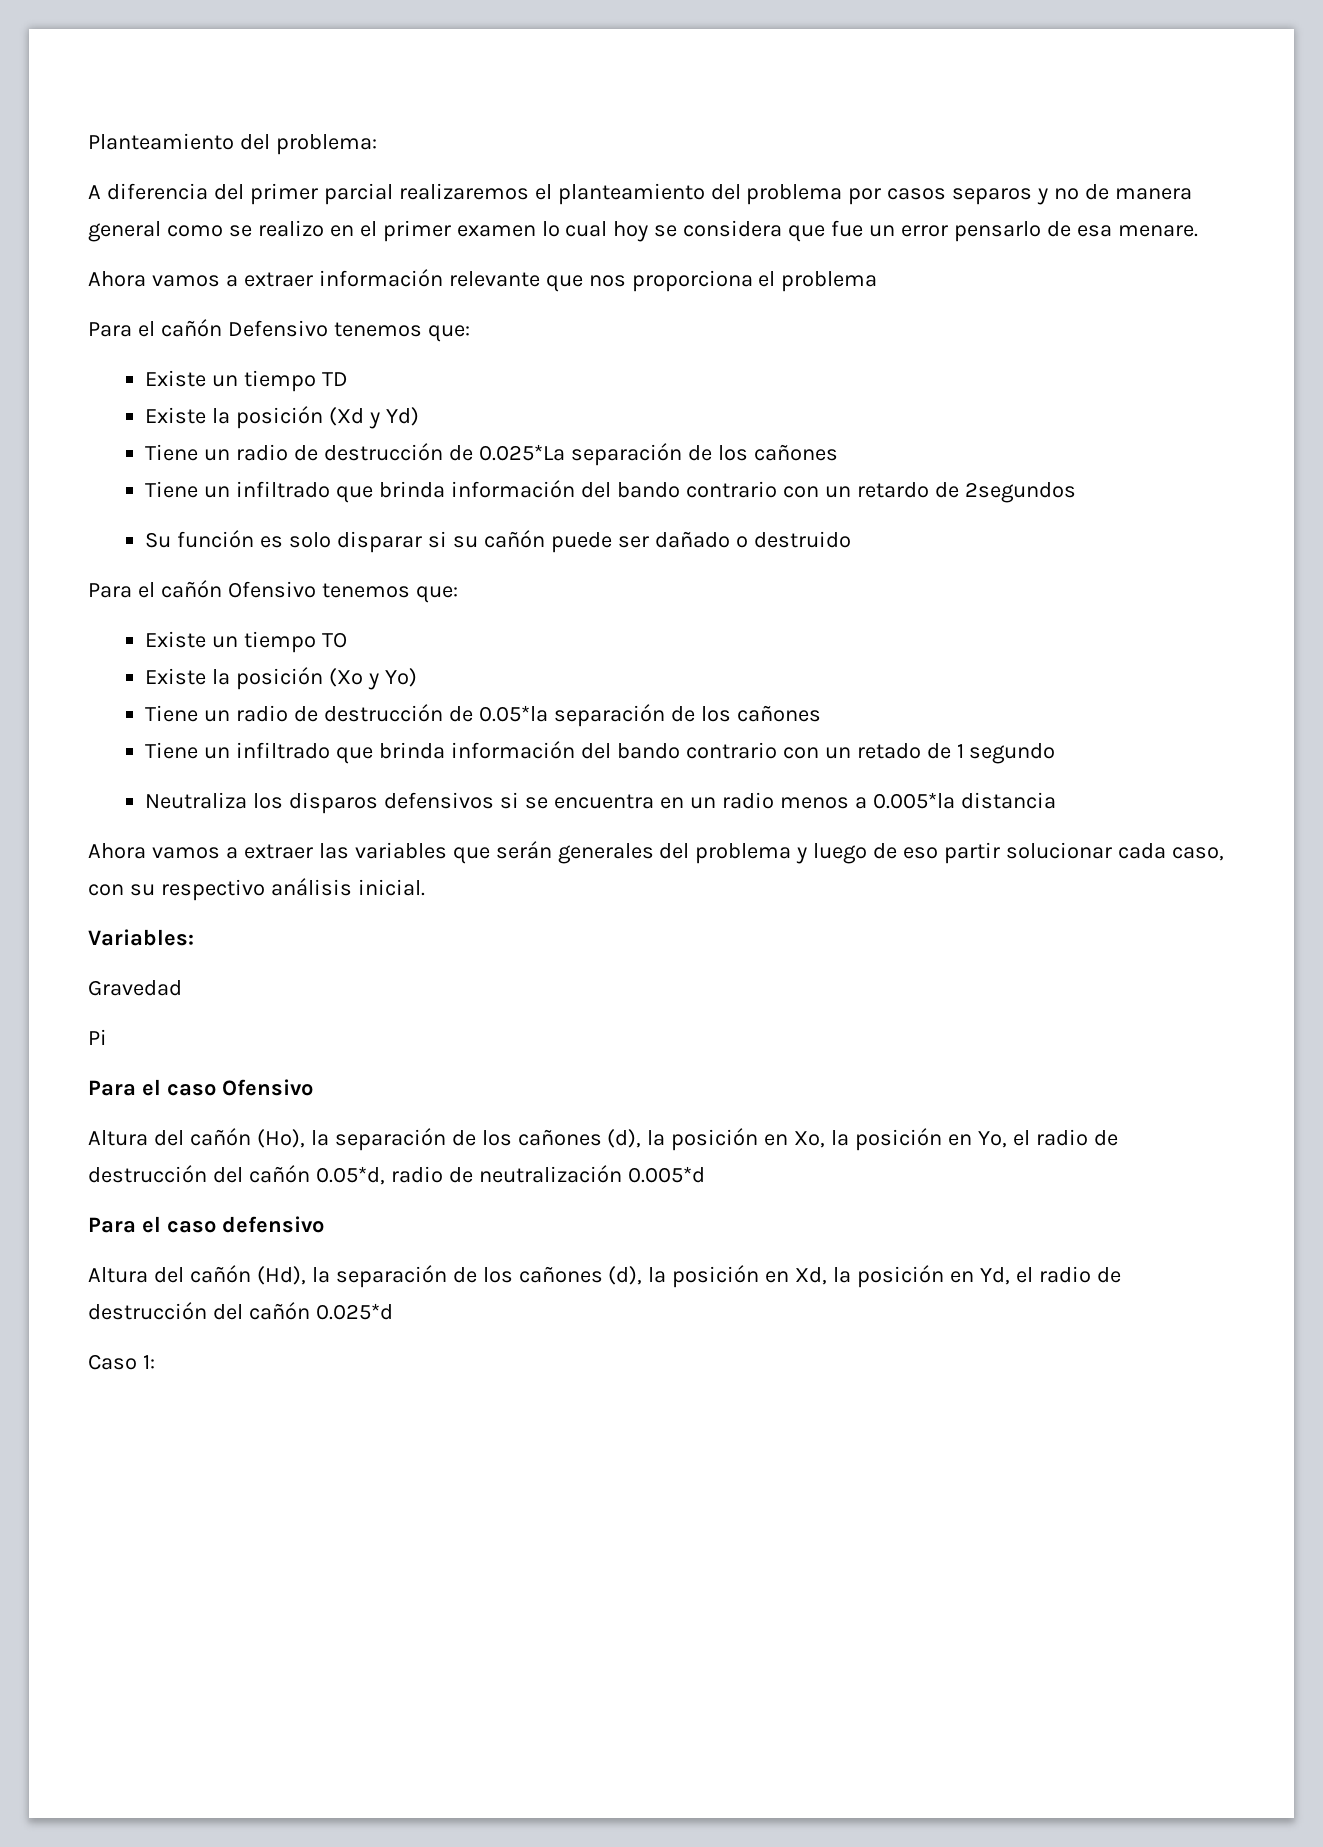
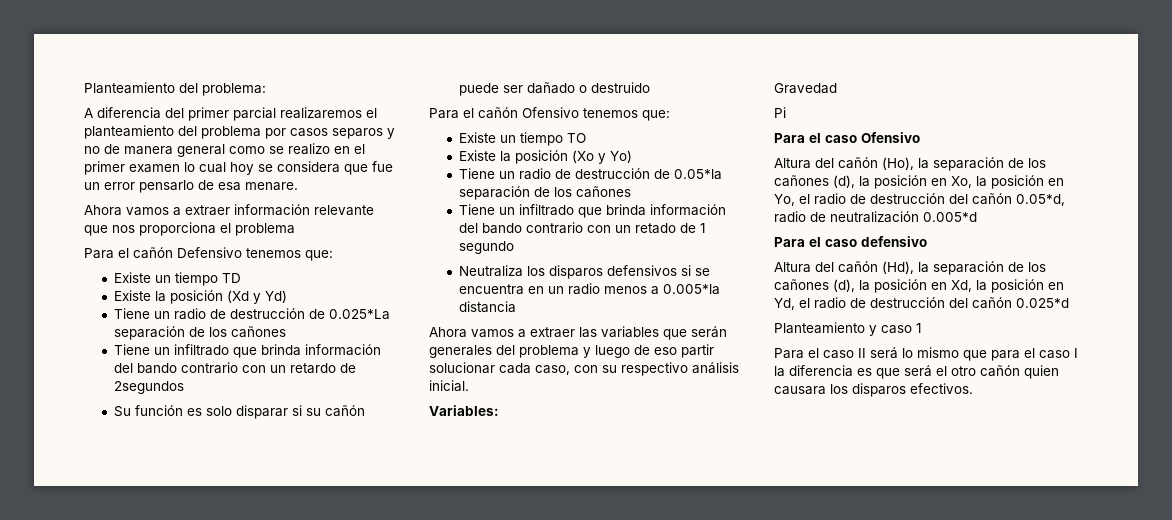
- Caso 1:
+ Planteamiento y caso 1
+ Para el caso II será lo mismo que para el caso I la diferencia es que será el otro cañón quien causara los disparos efectivos.

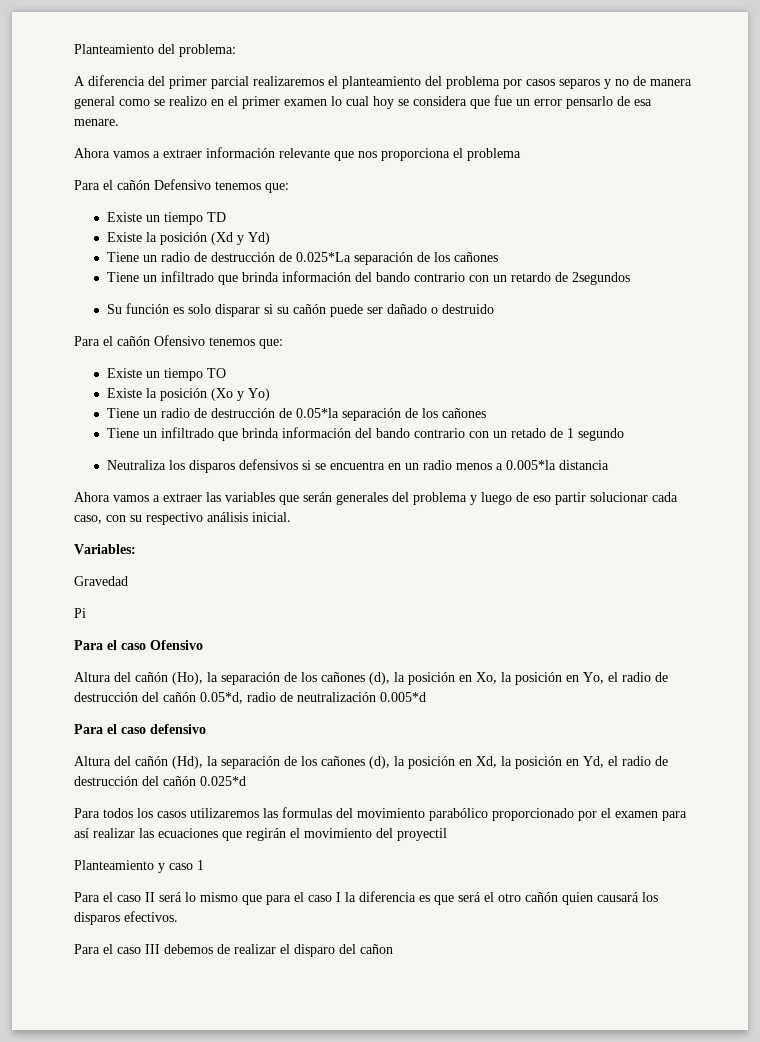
+ Para todos los casos utilizaremos las formulas del movimiento parabólico proporcionado por el examen para así realizar las ecuaciones que regirán el movimiento del proyectil
- Para el caso II será lo mismo que para el caso I la diferencia es que será el otro cañón quien causara los disparos efectivos.
+ Para el caso II será lo mismo que para el caso I la diferencia es que será el otro cañón quien causará los disparos efectivos.
+ Para el caso III debemos de realizar el disparo del cañon

